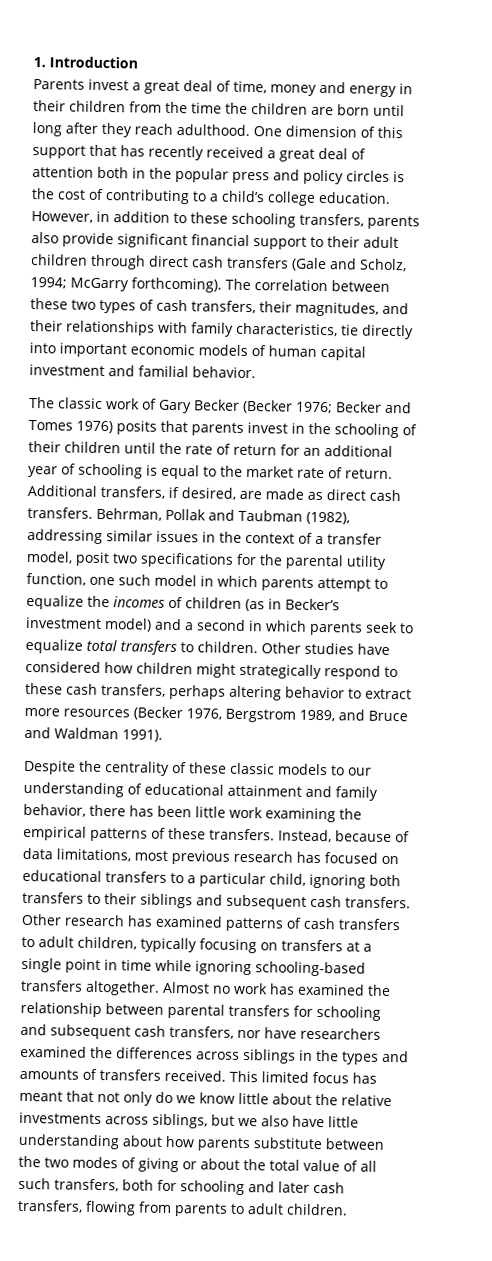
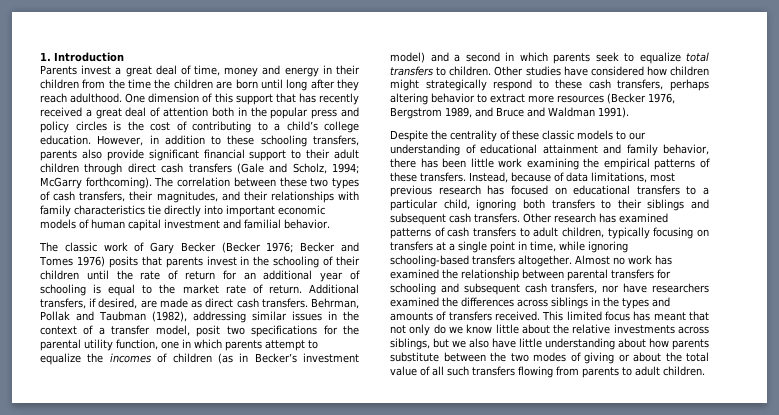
- The correlation between these two types of cash transfers, their magnitudes, and their relationships with family characteristics, tie directly into important economic models of human capital investment and familial behavior.
+ The correlation between these two types of cash transfers, their magnitudes, and their relationships with family characteristics tie directly into important economic models of human capital investment and familial behavior.
- Behrman, Pollak and Taubman (1982), addressing similar issues in the context of a transfer model, posit two specifications for the parental utility function, one such model in which parents attempt to equalize the incomes of children (as in Becker’s investment model) and a second in which parents seek to equalize total transfers to children.
+ Behrman, Pollak and Taubman (1982), addressing similar issues in the context of a transfer model, posit two specifications for the parental utility function, one in which parents attempt to equalize the incomes of children (as in Becker’s investment model) and a second in which parents seek to equalize total transfers to children.
- Other research has examined patterns of cash transfers to adult children, typically focusing on transfers at a single point in time while ignoring schooling-based transfers altogether.
+ Other research has examined patterns of cash transfers to adult children, typically focusing on transfers at a single point in time, while ignoring schooling-based transfers altogether.
- This limited focus has meant that not only do we know little about the relative investments across siblings, but we also have little understanding about how parents substitute between the two modes of giving or about the total value of all such transfers, both for schooling and later cash transfers, flowing from parents to adult children.
+ This limited focus has meant that not only do we know little about the relative investments across siblings, but we also have little understanding about how parents substitute between the two modes of giving or about the total value of all such transfers flowing from parents to adult children.

